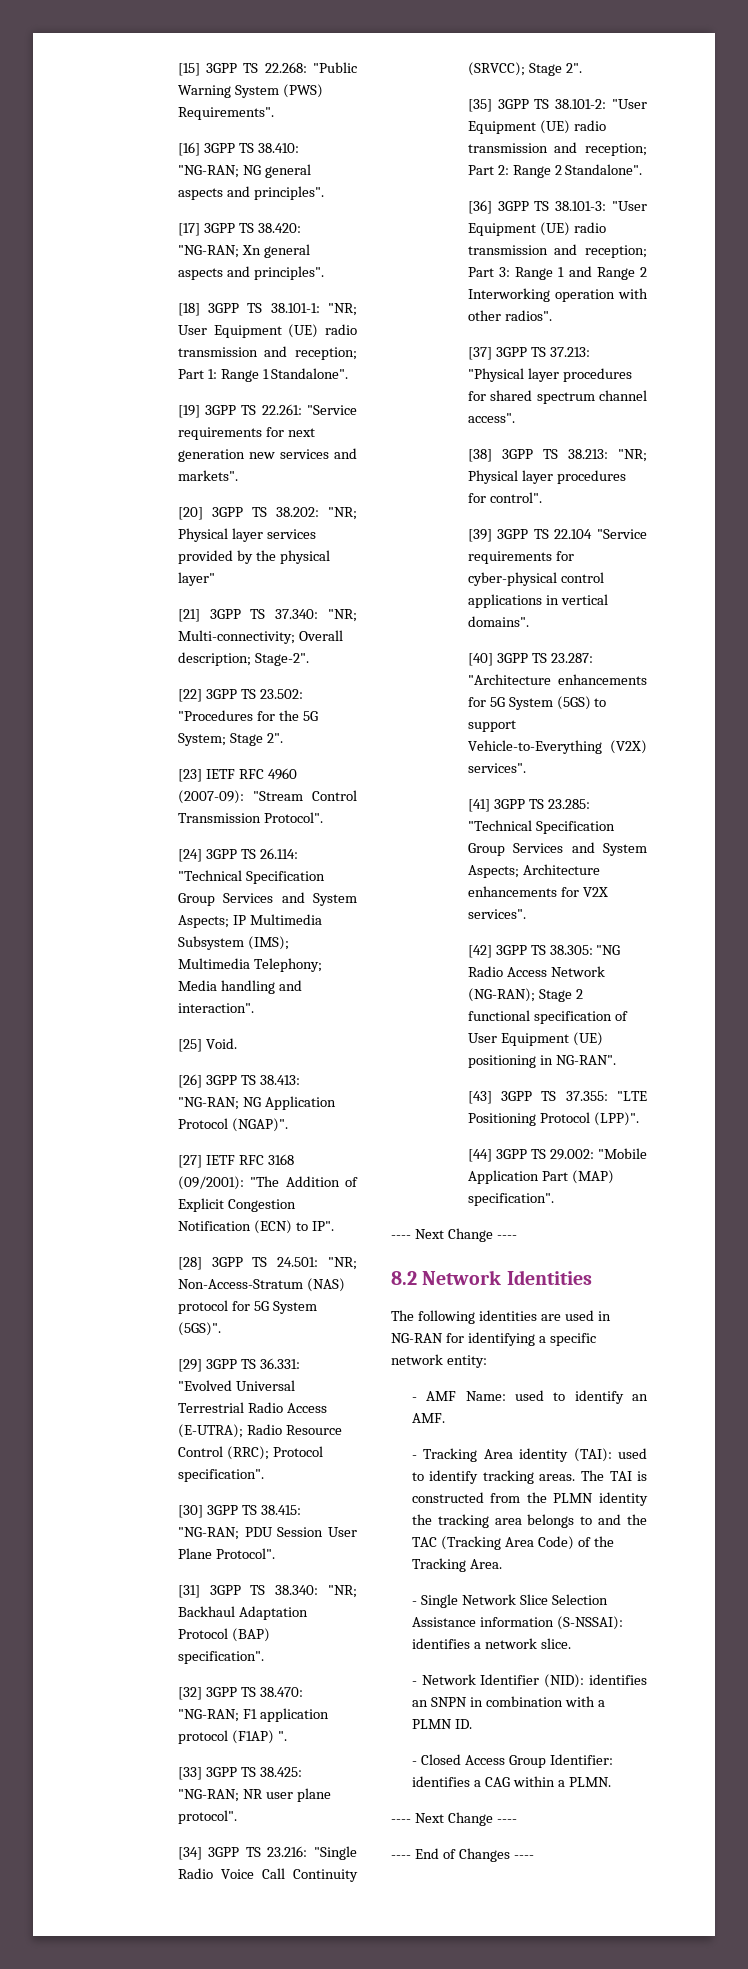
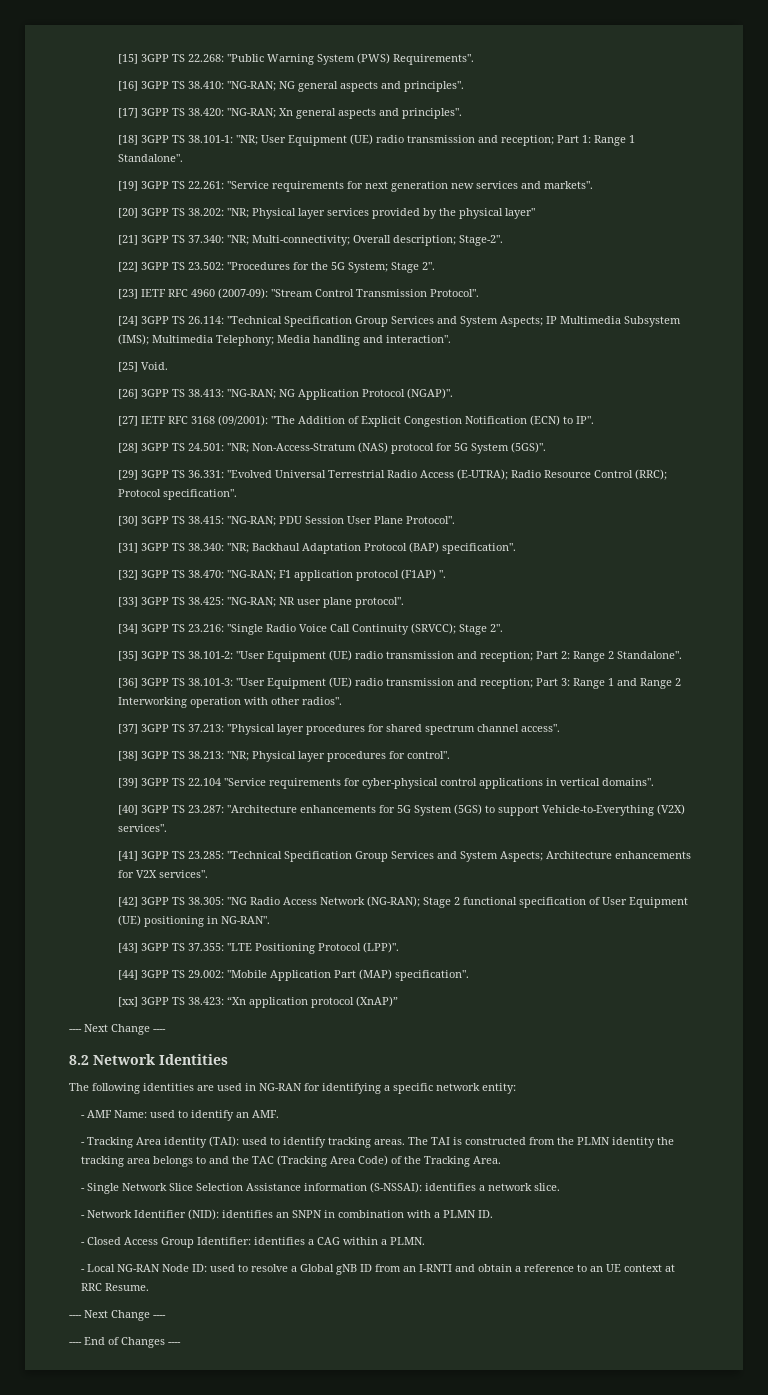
+ [xx] 3GPP TS 38.423: “Xn application protocol (XnAP)”
+ - Local NG-RAN Node ID: used to resolve a Global gNB ID from an I-RNTI and obtain a reference to an UE context at RRC Resume.

